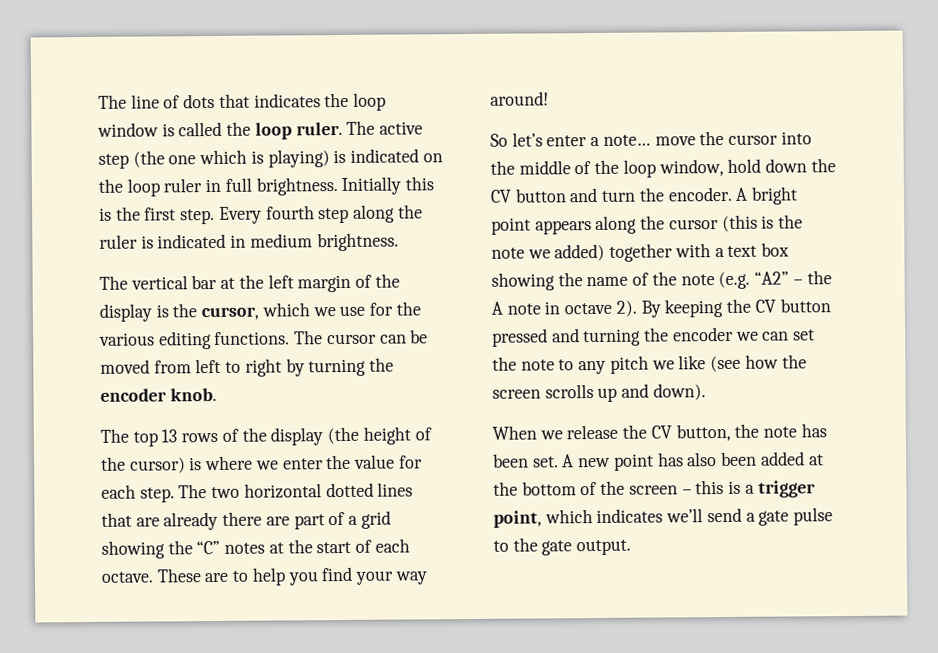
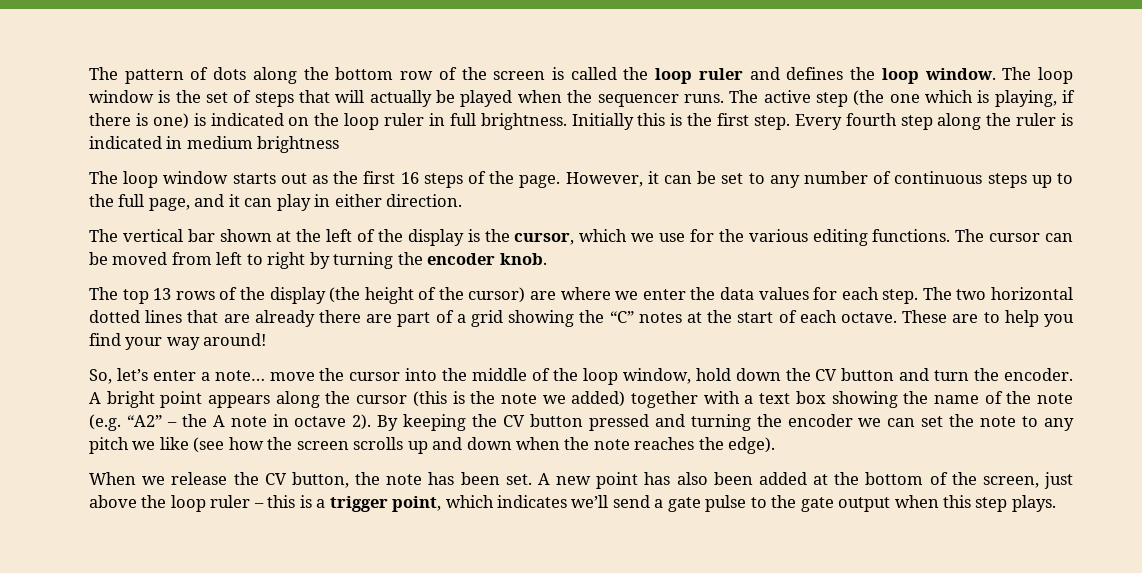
- The line of dots that indicates the loop window is called the loop ruler.
+ The pattern of dots along the bottom row of the screen is called the loop ruler and defines the loop window. The loop window is the set of steps that will actually be played when the sequencer runs.
- The active step (the one which is playing) is indicated on the loop ruler in full brightness.
+ The active step (the one which is playing, if there is one) is indicated on the loop ruler in full brightness.
- Every fourth step along the ruler is indicated in medium brightness.
+ Every fourth step along the ruler is indicated in medium brightness
+ The loop window starts out as the first 16 steps of the page. However, it can be set to any number of continuous steps up to the full page, and it can play in either direction.
- The vertical bar at the left margin of the display is the cursor, which we use for the various editing functions.
+ The vertical bar shown at the left of the display is the cursor, which we use for the various editing functions.
- The top 13 rows of the display (the height of the cursor) is where we enter the value for each step.
+ The top 13 rows of the display (the height of the cursor) are where we enter the data values for each step.
- So let’s enter a note… move the cursor into the middle of the loop window, hold down the CV button and turn the encoder.
+ So, let’s enter a note… move the cursor into the middle of the loop window, hold down the CV button and turn the encoder.
- By keeping the CV button pressed and turning the encoder we can set the note to any pitch we like (see how the screen scrolls up and down).
+ By keeping the CV button pressed and turning the encoder we can set the note to any pitch we like (see how the screen scrolls up and down when the note reaches the edge).
- A new point has also been added at the bottom of the screen – this is a trigger point, which indicates we’ll send a gate pulse to the gate output.
+ A new point has also been added at the bottom of the screen, just above the loop ruler – this is a trigger point, which indicates we’ll send a gate pulse to the gate output when this step plays.

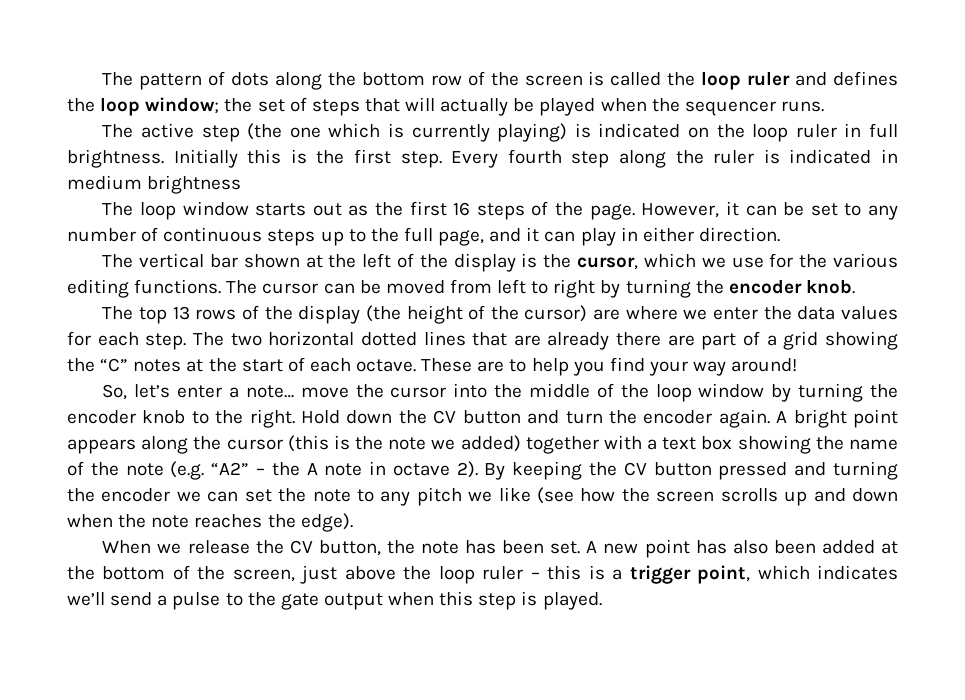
- The pattern of dots along the bottom row of the screen is called the loop ruler and defines the loop window. The loop window is the set of steps that will actually be played when the sequencer runs. The active step (the one which is playing, if there is one) is indicated on the loop ruler in full brightness.
+ The pattern of dots along the bottom row of the screen is called the loop ruler and defines the loop window; the set of steps that will actually be played when the sequencer runs.
+ The active step (the one which is currently playing) is indicated on the loop ruler in full brightness.
- So, let’s enter a note… move the cursor into the middle of the loop window, hold down the CV button and turn the encoder.
+ So, let’s enter a note… move the cursor into the middle of the loop window by turning the encoder knob to the right. Hold down the CV button and turn the encoder again.
- A new point has also been added at the bottom of the screen, just above the loop ruler – this is a trigger point, which indicates we’ll send a gate pulse to the gate output when this step plays.
+ A new point has also been added at the bottom of the screen, just above the loop ruler – this is a trigger point, which indicates we’ll send a pulse to the gate output when this step is played.

